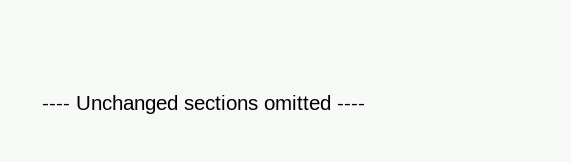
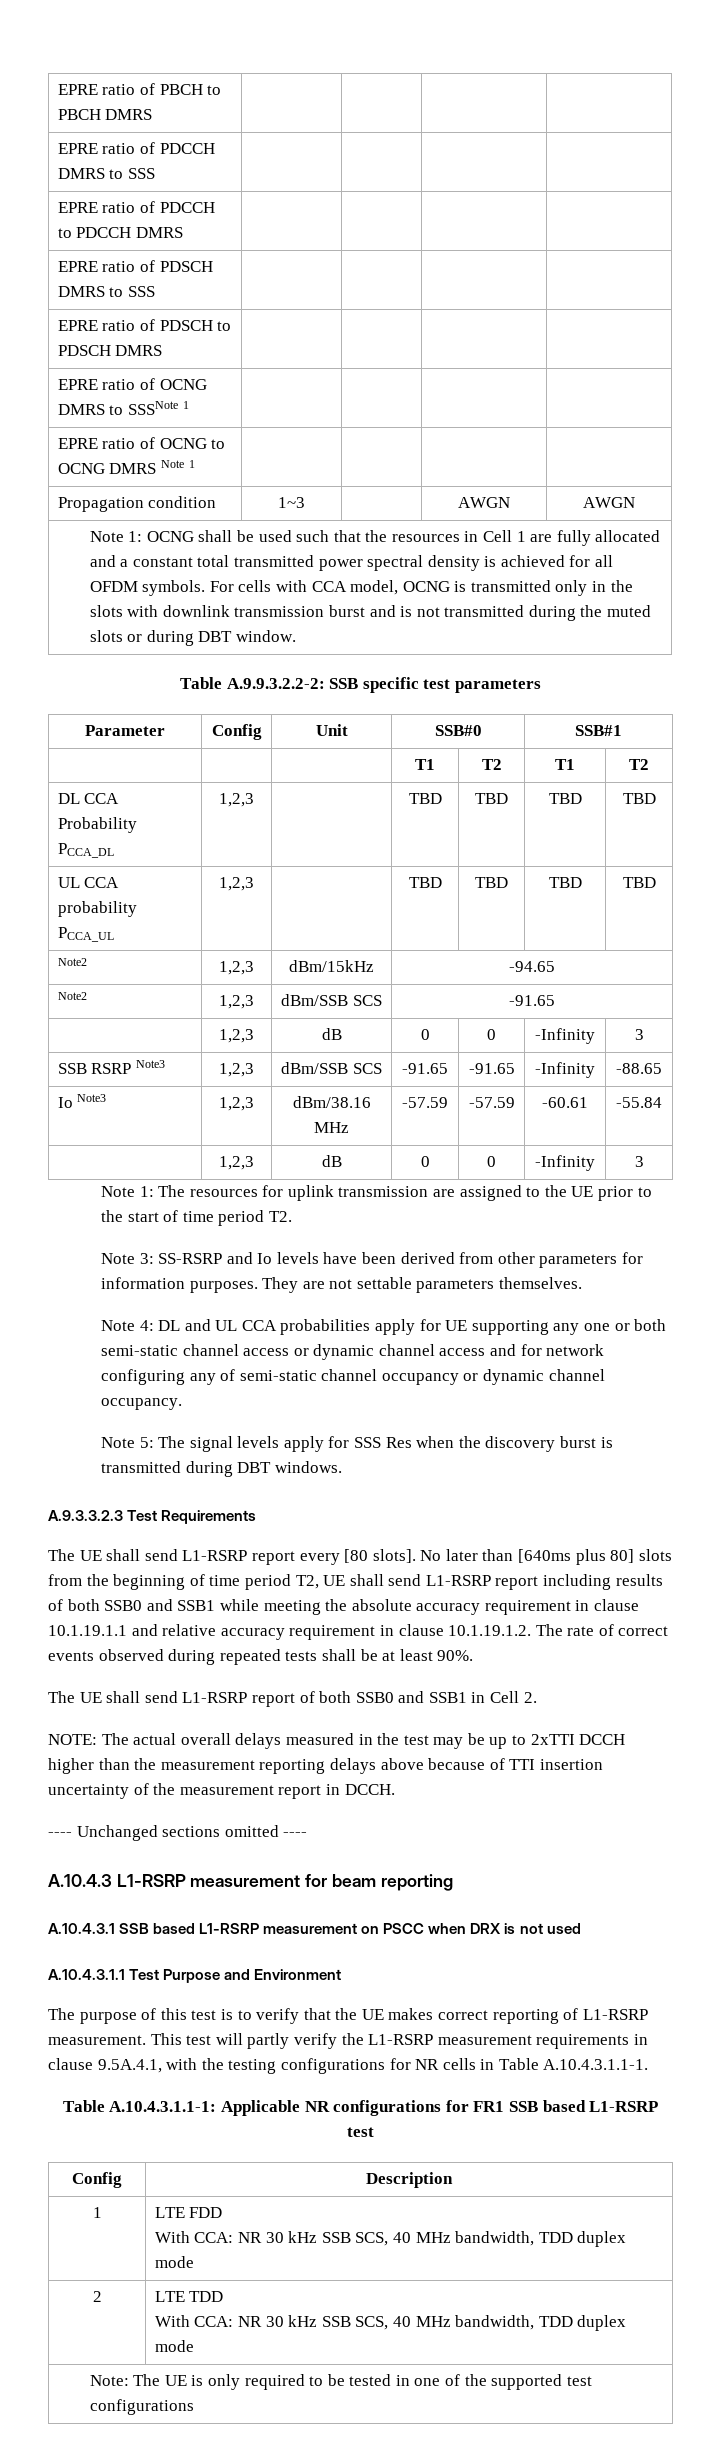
+ EPRE ratio of PBCH to PBCH DMRS | | | |
+ EPRE ratio of PDCCH DMRS to SSS | | | |
+ EPRE ratio of PDCCH to PDCCH DMRS | | | |
+ EPRE ratio of PDSCH DMRS to SSS | | | |
+ EPRE ratio of PDSCH to PDSCH DMRS | | | |
+ EPRE ratio of OCNG DMRS to SSSNote 1 | | | |
+ EPRE ratio of OCNG to OCNG DMRS Note 1 | | | |
+ Propagation condition | 1~3 | | AWGN | AWGN
+ Note 1: OCNG shall be used such that the resources in Cell 1 are fully allocated and a constant total transmitted power spectral density is achieved for all OFDM symbols. For cells with CCA model, OCNG is transmitted only in the slots with downlink transmission burst and is not transmitted during the muted slots or during DBT window.
+ Table A.9.9.3.2.2-2: SSB specific test parameters
+ Parameter | Config | Unit | SSB#0 | SSB#1
+ | | | T1 | T2 | T1 | T2
+ DL CCA Probability PCCA_DL | 1,2,3 | | TBD | TBD | TBD | TBD
+ UL CCA probability PCCA_UL | 1,2,3 | | TBD | TBD | TBD | TBD
+ Note2 | 1,2,3 | dBm/15kHz | -94.65
+ Note2 | 1,2,3 | dBm/SSB SCS | -91.65
+ | 1,2,3 | dB | 0 | 0 | -Infinity | 3
+ SSB RSRP Note3 | 1,2,3 | dBm/SSB SCS | -91.65 | -91.65 | -Infinity | -88.65
+ Io Note3 | 1,2,3 | dBm/38.16 MHz | -57.59 | -57.59 | -60.61 | -55.84
+ | 1,2,3 | dB | 0 | 0 | -Infinity | 3
+ Note 1: The resources for uplink transmission are assigned to the UE prior to the start of time period T2.
+ Note 3: SS-RSRP and Io levels have been derived from other parameters for information purposes. They are not settable parameters themselves.
+ Note 4: DL and UL CCA probabilities apply for UE supporting any one or both semi-static channel access or dynamic channel access and for network configuring any of semi-static channel occupancy or dynamic channel occupancy.
+ Note 5: The signal levels apply for SSS Res when the discovery burst is transmitted during DBT windows.
+ A.9.3.3.2.3 Test Requirements
+ The UE shall send L1-RSRP report every [80 slots]. No later than [640ms plus 80] slots from the beginning of time period T2, UE shall send L1-RSRP report including results of both SSB0 and SSB1 while meeting the absolute accuracy requirement in clause 10.1.19.1.1 and relative accuracy requirement in clause 10.1.19.1.2. The rate of correct events observed during repeated tests shall be at least 90%.
+ The UE shall send L1-RSRP report of both SSB0 and SSB1 in Cell 2.
+ NOTE: The actual overall delays measured in the test may be up to 2xTTI DCCH higher than the measurement reporting delays above because of TTI insertion uncertainty of the measurement report in DCCH.
+ A.10.4.3 L1-RSRP measurement for beam reporting
+ A.10.4.3.1 SSB based L1-RSRP measurement on PSCC when DRX is not used
+ A.10.4.3.1.1 Test Purpose and Environment
+ The purpose of this test is to verify that the UE makes correct reporting of L1-RSRP measurement. This test will partly verify the L1-RSRP measurement requirements in clause 9.5A.4.1, with the testing configurations for NR cells in Table A.10.4.3.1.1-1.
+ Table A.10.4.3.1.1-1: Applicable NR configurations for FR1 SSB based L1-RSRP test
+ Config | Description
+ 1 | LTE FDD
+ With CCA: NR 30 kHz SSB SCS, 40 MHz bandwidth, TDD duplex mode
+ 2 | LTE TDD
+ With CCA: NR 30 kHz SSB SCS, 40 MHz bandwidth, TDD duplex mode
+ Note: The UE is only required to be tested in one of the supported test configurations

